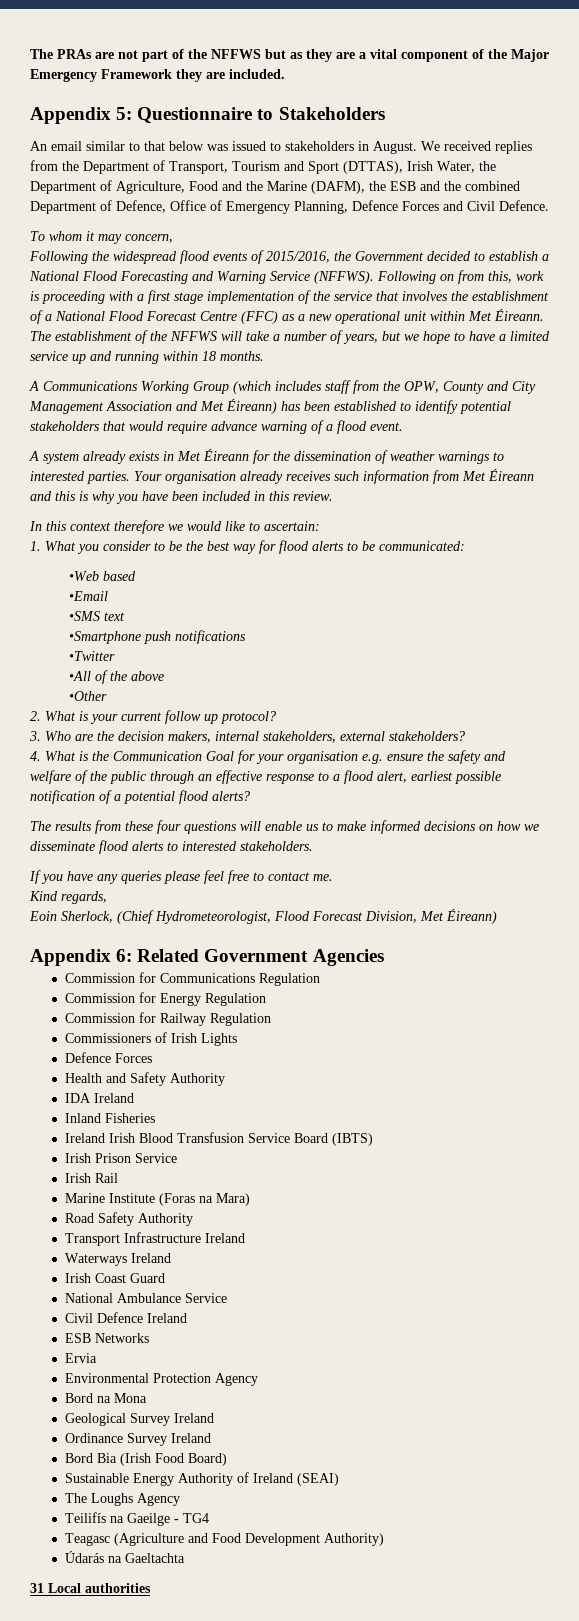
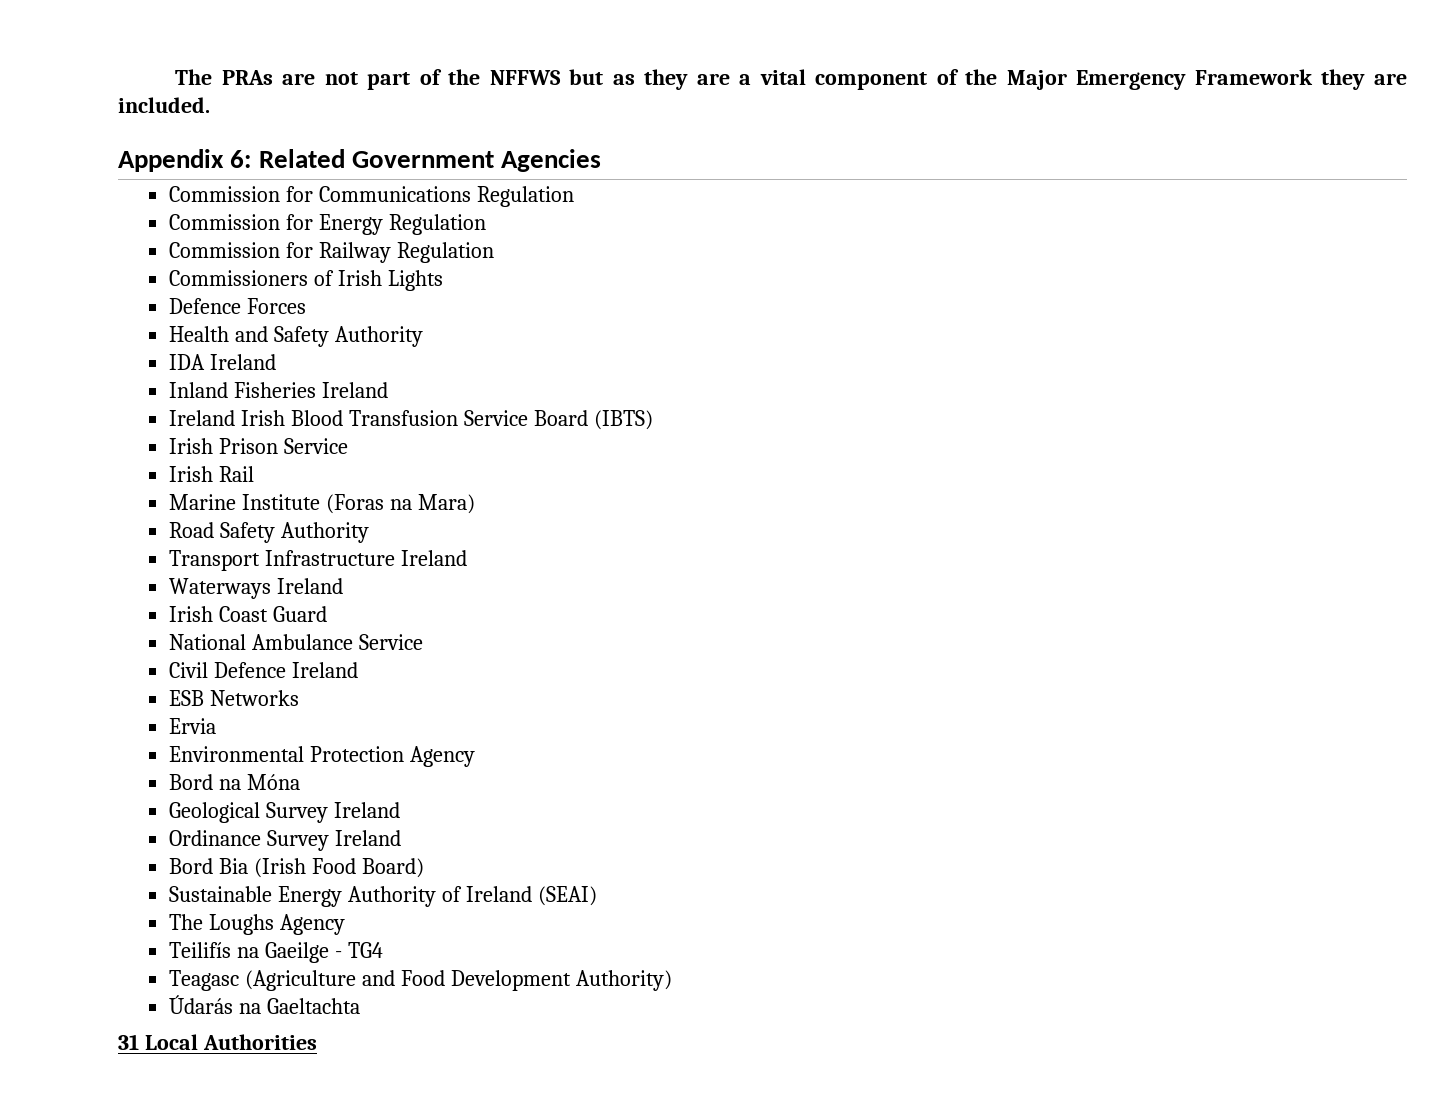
- Appendix 5: Questionnaire to Stakeholders
- An email similar to that below was issued to stakeholders in August. We received replies from the Department of Transport, Tourism and Sport (DTTAS), Irish Water, the Department of Agriculture, Food and the Marine (DAFM), the ESB and the combined Department of Defence, Office of Emergency Planning, Defence Forces and Civil Defence.
- To whom it may concern,
- Following the widespread flood events of 2015/2016, the Government decided to establish a National Flood Forecasting and Warning Service (NFFWS). Following on from this, work is proceeding with a first stage implementation of the service that involves the establishment of a National Flood Forecast Centre (FFC) as a new operational unit within Met Éireann. The establishment of the NFFWS will take a number of years, but we hope to have a limited service up and running within 18 months.
- A Communications Working Group (which includes staff from the OPW, County and City Management Association and Met Éireann) has been established to identify potential stakeholders that would require advance warning of a flood event.
- A system already exists in Met Éireann for the dissemination of weather warnings to interested parties. Your organisation already receives such information from Met Éireann and this is why you have been included in this review.
- In this context therefore we would like to ascertain:
- 1. What you consider to be the best way for flood alerts to be communicated:
- •Web based
- •Email
- •SMS text
- •Smartphone push notifications
- •Twitter
- •All of the above
- •Other
- 2. What is your current follow up protocol?
- 3. Who are the decision makers, internal stakeholders, external stakeholders?
- 4. What is the Communication Goal for your organisation e.g. ensure the safety and welfare of the public through an effective response to a flood alert, earliest possible notification of a potential flood alerts?
- The results from these four questions will enable us to make informed decisions on how we disseminate flood alerts to interested stakeholders.
- If you have any queries please feel free to contact me.
- Kind regards,
- Eoin Sherlock, (Chief Hydrometeorologist, Flood Forecast Division, Met Éireann)
- Inland Fisheries
+ Inland Fisheries Ireland
- Bord na Mona
+ Bord na Móna
- 31 Local authorities
+ 31 Local Authorities

